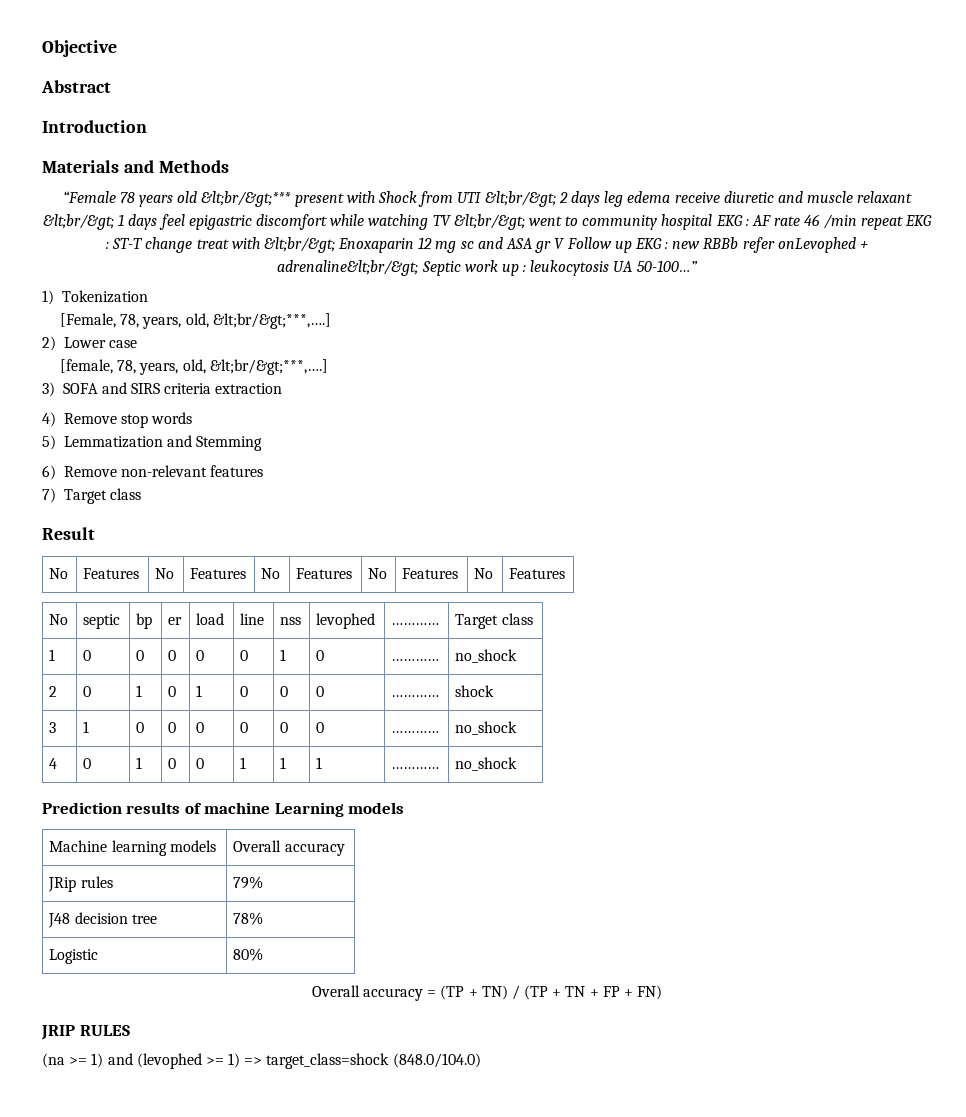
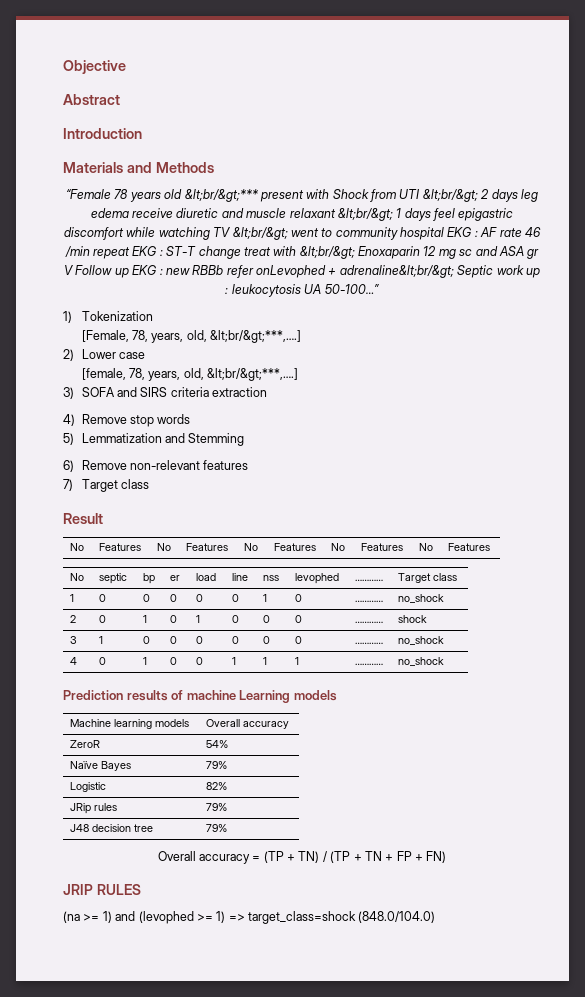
+ ZeroR | 54%
+ Naïve Bayes | 79%
+ Logistic | 82%
- J48 decision tree | 78%
- Logistic | 80%
+ J48 decision tree | 79%

